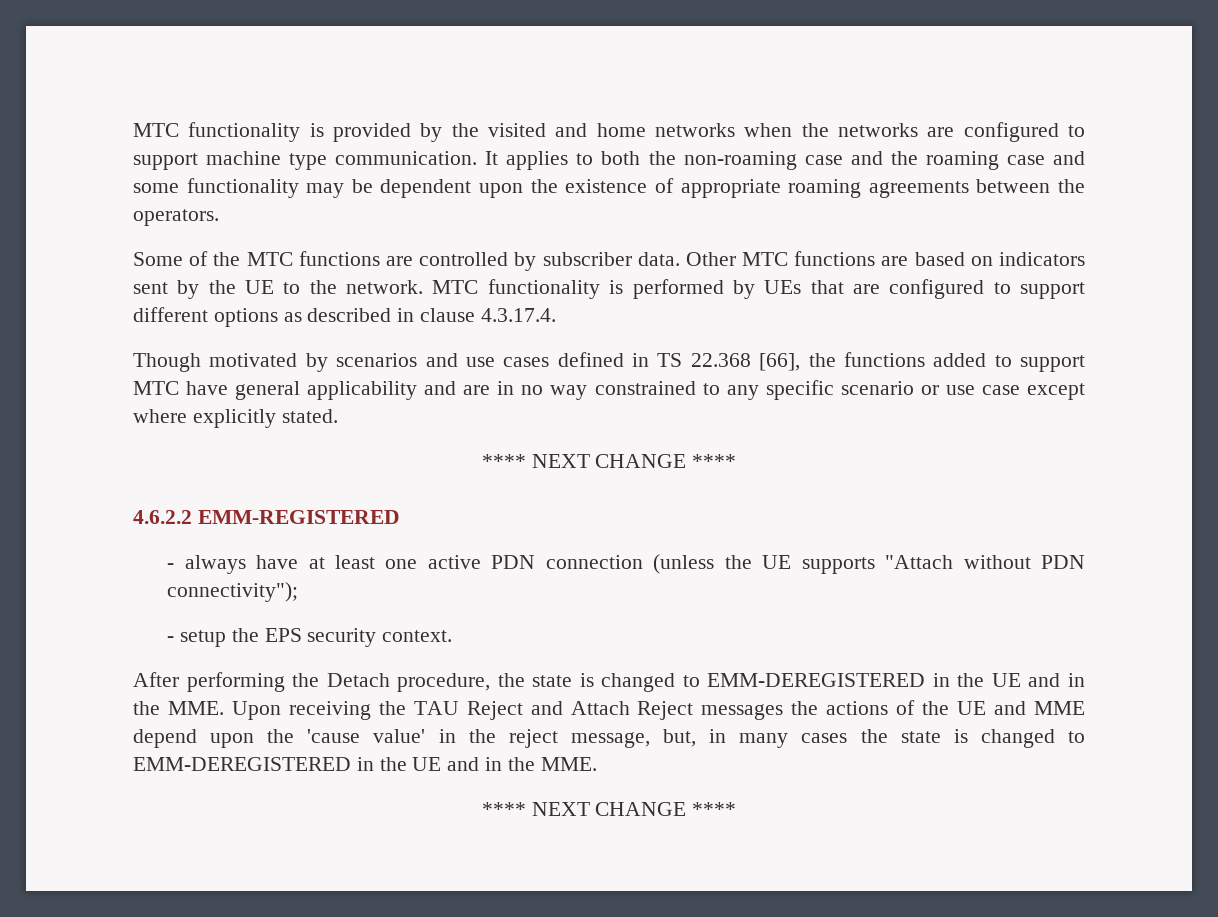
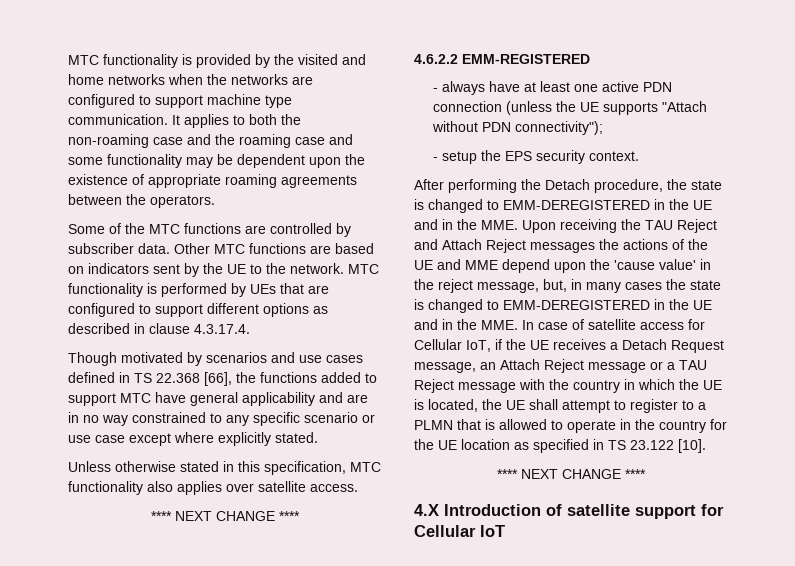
+ Unless otherwise stated in this specification, MTC functionality also applies over satellite access.
- After performing the Detach procedure, the state is changed to EMM-DEREGISTERED in the UE and in the MME. Upon receiving the TAU Reject and Attach Reject messages the actions of the UE and MME depend upon the 'cause value' in the reject message, but, in many cases the state is changed to EMM-DEREGISTERED in the UE and in the MME.
+ After performing the Detach procedure, the state is changed to EMM-DEREGISTERED in the UE and in the MME. Upon receiving the TAU Reject and Attach Reject messages the actions of the UE and MME depend upon the 'cause value' in the reject message, but, in many cases the state is changed to EMM-DEREGISTERED in the UE and in the MME. In case of satellite access for Cellular IoT, if the UE receives a Detach Request message, an Attach Reject message or a TAU Reject message with the country in which the UE is located, the UE shall attempt to register to a PLMN that is allowed to operate in the country for the UE location as specified in TS 23.122 [10].
  **** NEXT CHANGE ****
+ 4.X Introduction of satellite support for Cellular IoT

